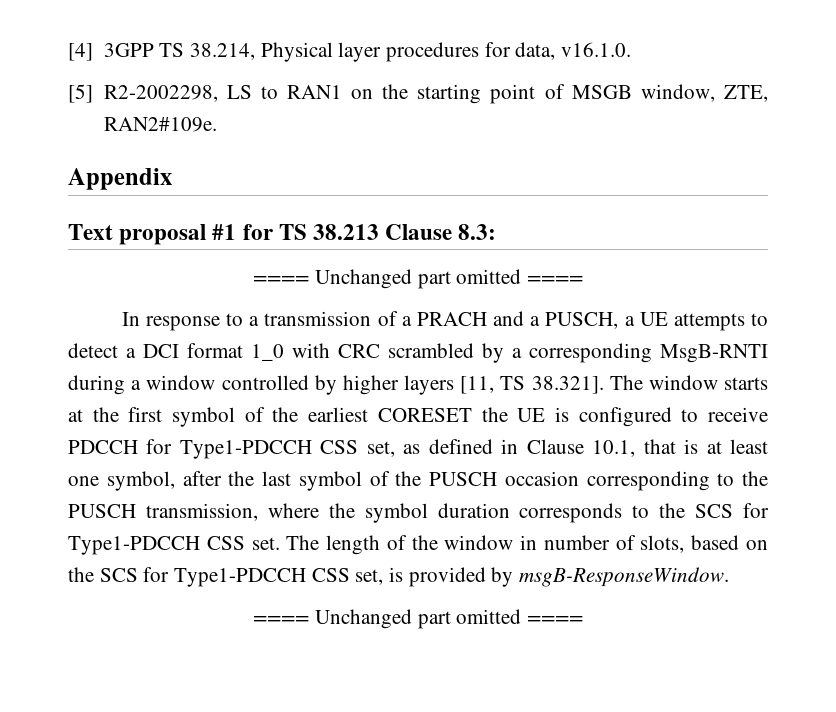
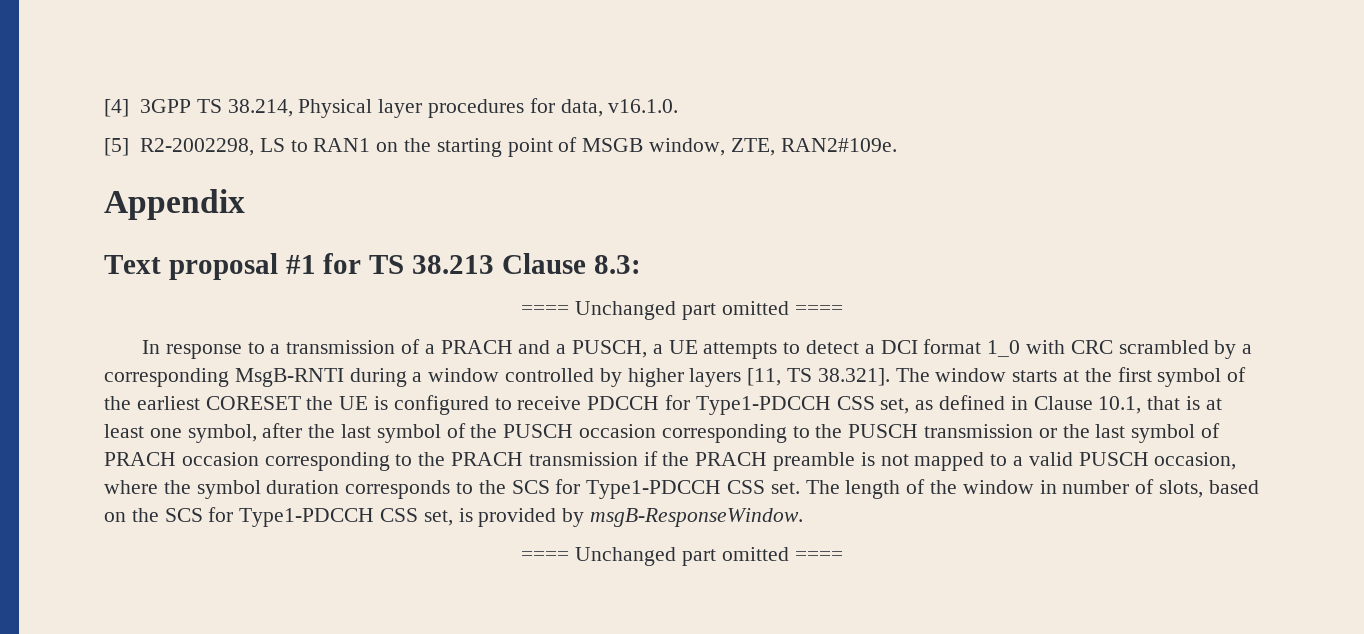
- In response to a transmission of a PRACH and a PUSCH, a UE attempts to detect a DCI format 1_0 with CRC scrambled by a corresponding MsgB-RNTI during a window controlled by higher layers [11, TS 38.321]. The window starts at the first symbol of the earliest CORESET the UE is configured to receive PDCCH for Type1-PDCCH CSS set, as defined in Clause 10.1, that is at least one symbol, after the last symbol of the PUSCH occasion corresponding to the PUSCH transmission, where the symbol duration corresponds to the SCS for Type1-PDCCH CSS set.
+ In response to a transmission of a PRACH and a PUSCH, a UE attempts to detect a DCI format 1_0 with CRC scrambled by a corresponding MsgB-RNTI during a window controlled by higher layers [11, TS 38.321]. The window starts at the first symbol of the earliest CORESET the UE is configured to receive PDCCH for Type1-PDCCH CSS set, as defined in Clause 10.1, that is at least one symbol, after the last symbol of the PUSCH occasion corresponding to the PUSCH transmission or the last symbol of PRACH occasion corresponding to the PRACH transmission if the PRACH preamble is not mapped to a valid PUSCH occasion, where the symbol duration corresponds to the SCS for Type1-PDCCH CSS set.

